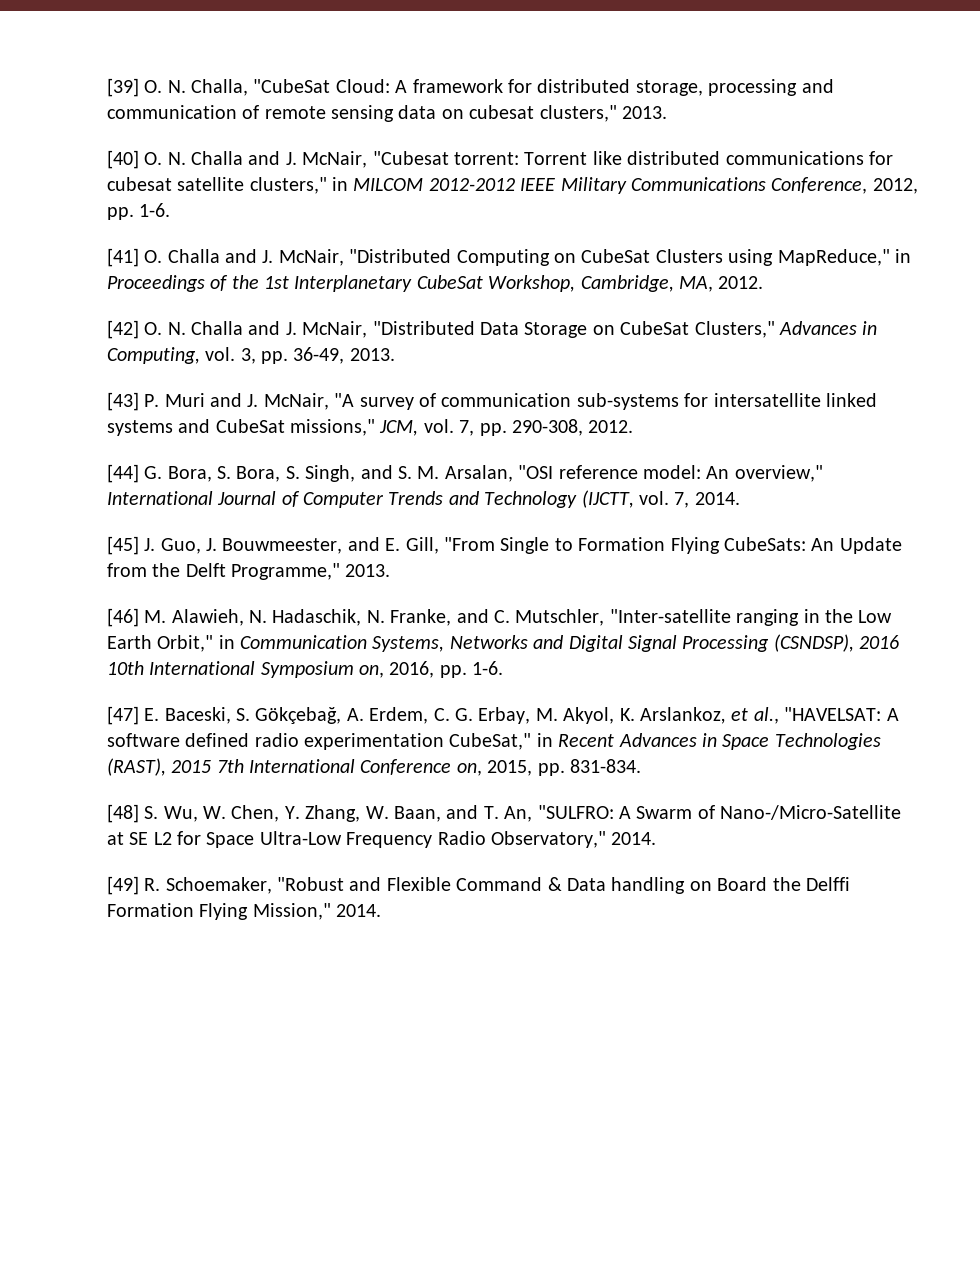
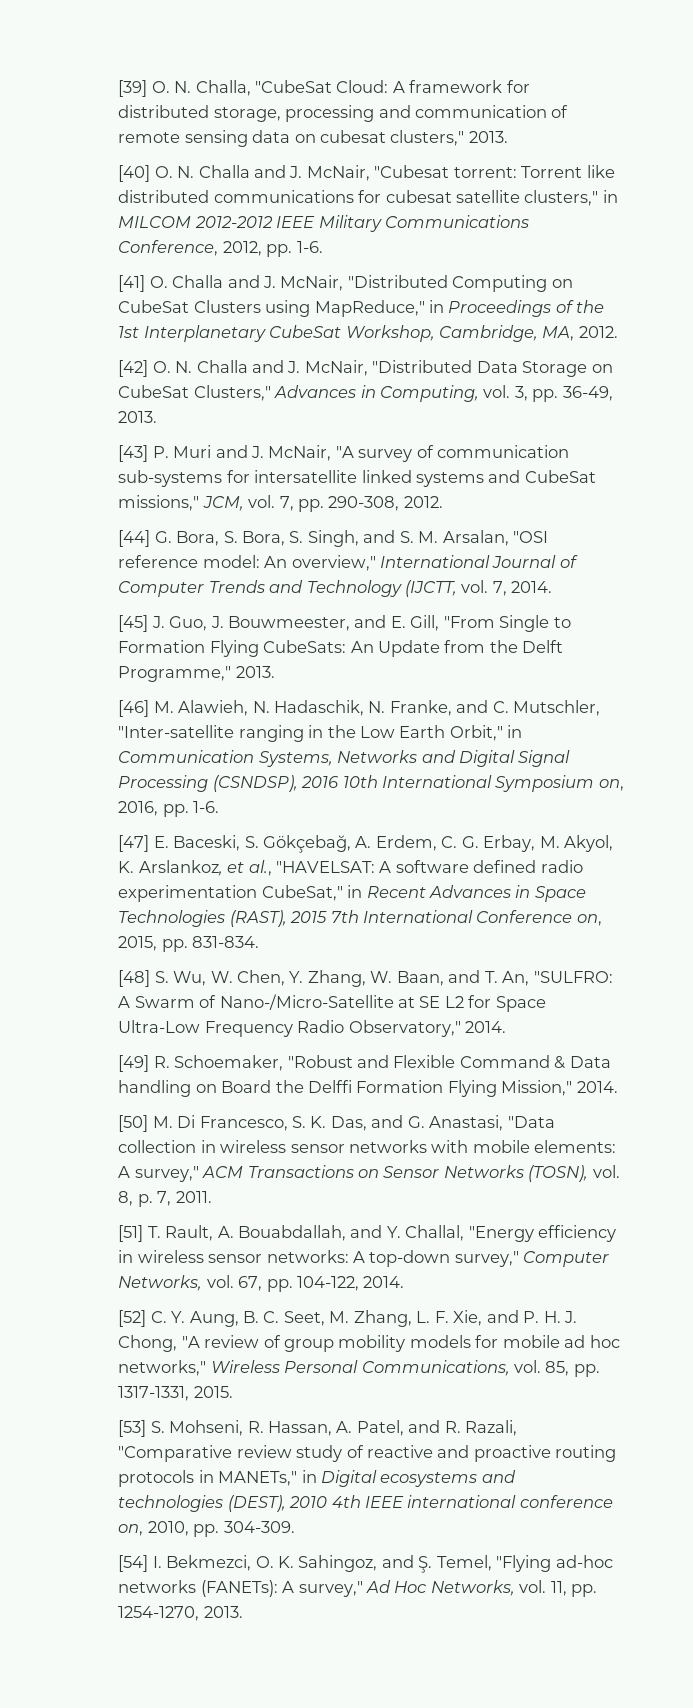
+ [50] M. Di Francesco, S. K. Das, and G. Anastasi, "Data collection in wireless sensor networks with mobile elements: A survey," ACM Transactions on Sensor Networks (TOSN), vol. 8, p. 7, 2011.
+ [51] T. Rault, A. Bouabdallah, and Y. Challal, "Energy efficiency in wireless sensor networks: A top-down survey," Computer Networks, vol. 67, pp. 104-122, 2014.
+ [52] C. Y. Aung, B. C. Seet, M. Zhang, L. F. Xie, and P. H. J. Chong, "A review of group mobility models for mobile ad hoc networks," Wireless Personal Communications, vol. 85, pp. 1317-1331, 2015.
+ [53] S. Mohseni, R. Hassan, A. Patel, and R. Razali, "Comparative review study of reactive and proactive routing protocols in MANETs," in Digital ecosystems and technologies (DEST), 2010 4th IEEE international conference on, 2010, pp. 304-309.
+ [54] I. Bekmezci, O. K. Sahingoz, and Ş. Temel, "Flying ad-hoc networks (FANETs): A survey," Ad Hoc Networks, vol. 11, pp. 1254-1270, 2013.

